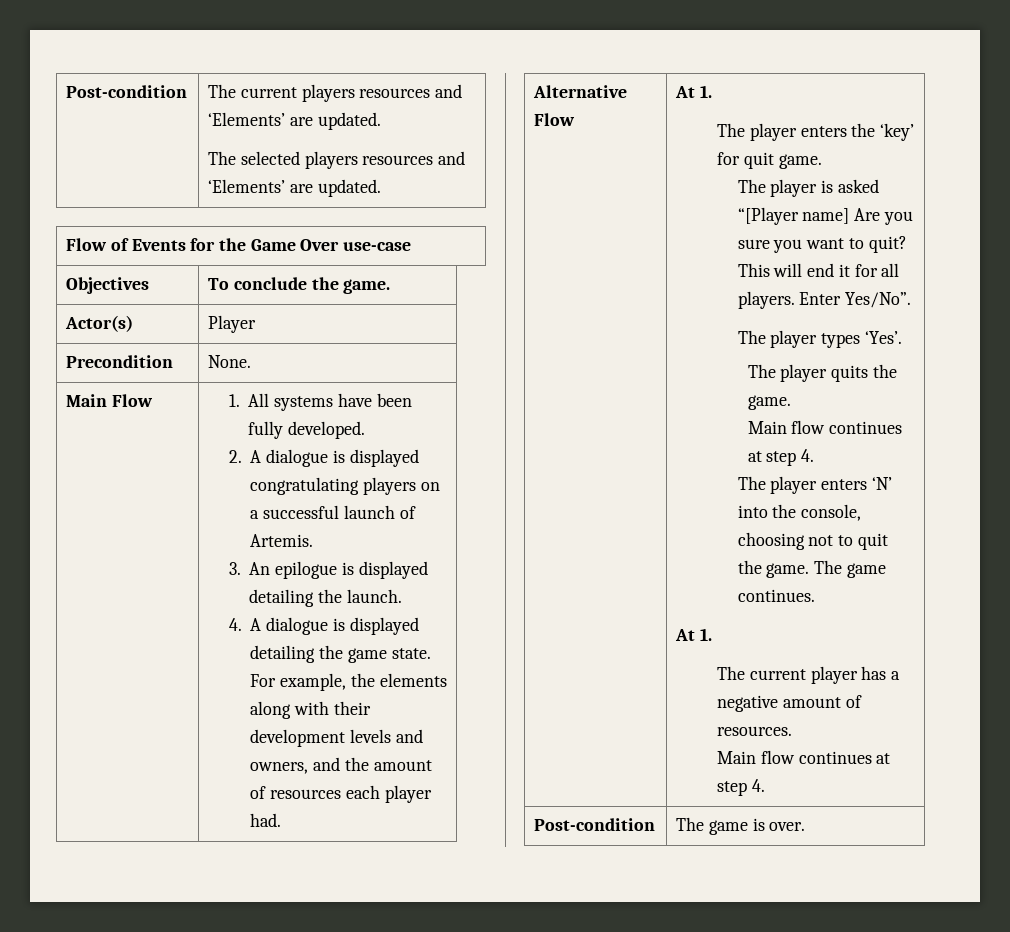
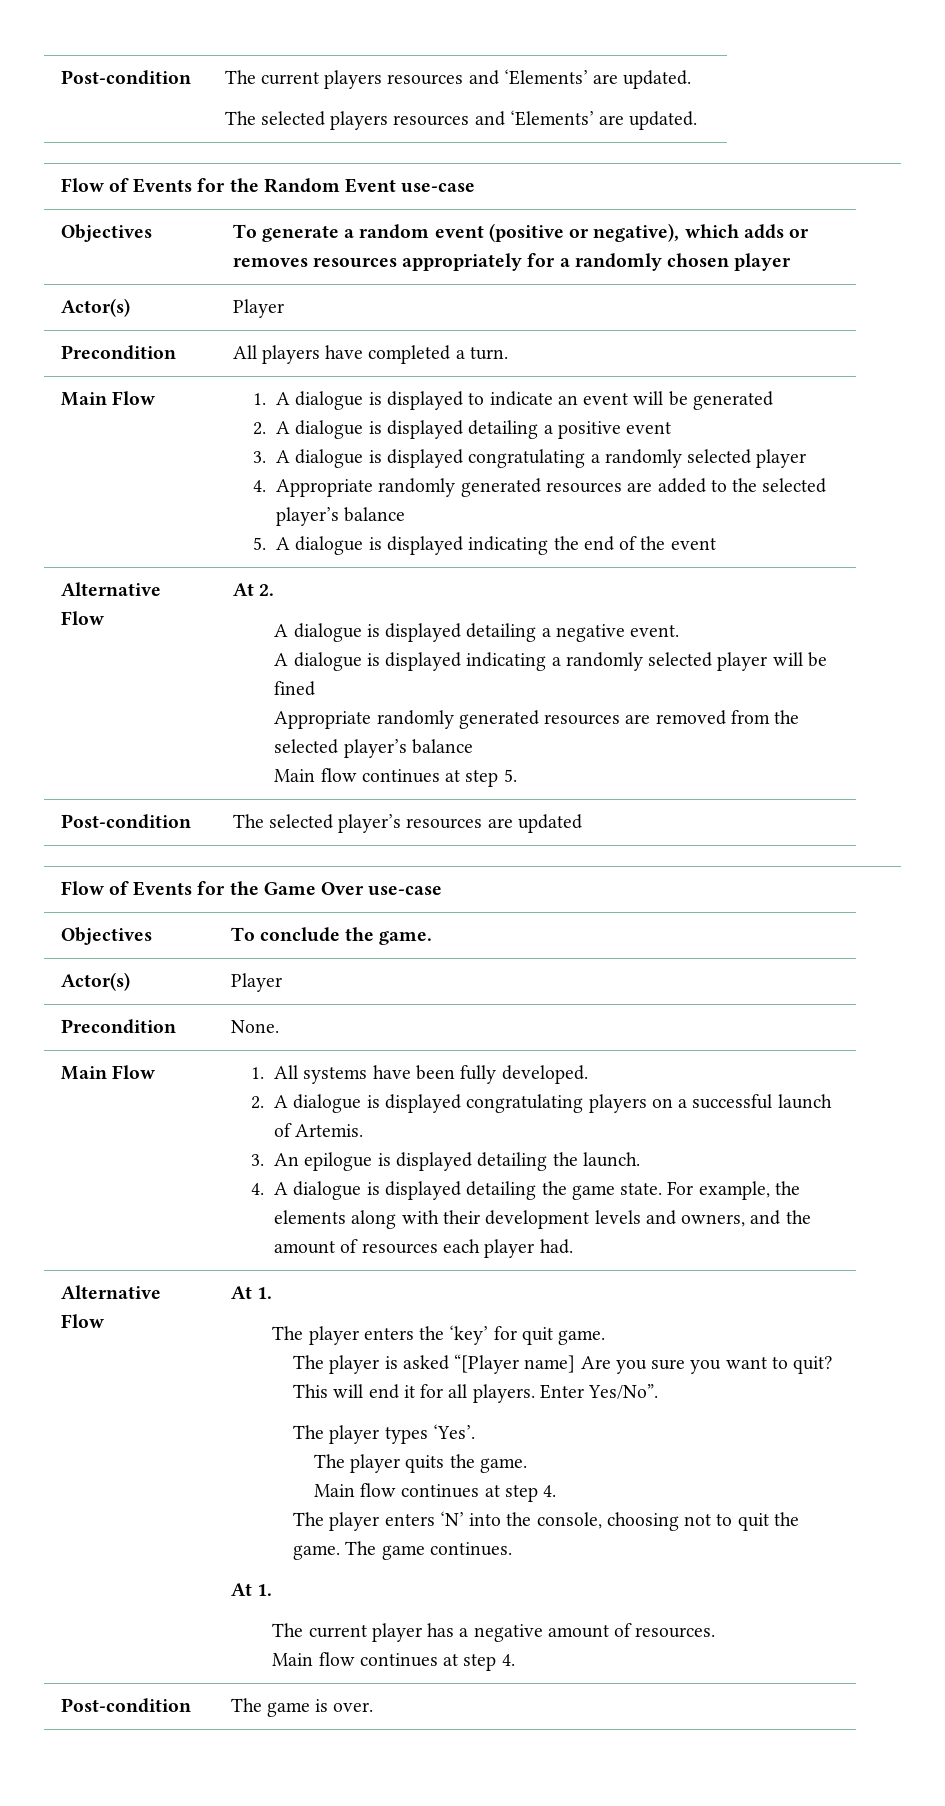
+ Flow of Events for the Random Event use-case
+ Objectives | To generate a random event (positive or negative), which adds or removes resources appropriately for a randomly chosen player
+ Actor(s) | Player
+ Precondition | All players have completed a turn.
+ Main Flow | 1. A dialogue is displayed to indicate an event will be generated
+ 2. A dialogue is displayed detailing a positive event
+ 3. A dialogue is displayed congratulating a randomly selected player
+ 4. Appropriate randomly generated resources are added to the selected player’s balance
+ 5. A dialogue is displayed indicating the end of the event
+ Alternative Flow | At 2.
+ A dialogue is displayed detailing a negative event.
+ A dialogue is displayed indicating a randomly selected player will be fined
+ Appropriate randomly generated resources are removed from the selected player’s balance
+ Main flow continues at step 5.
+ Post-condition | The selected player’s resources are updated

